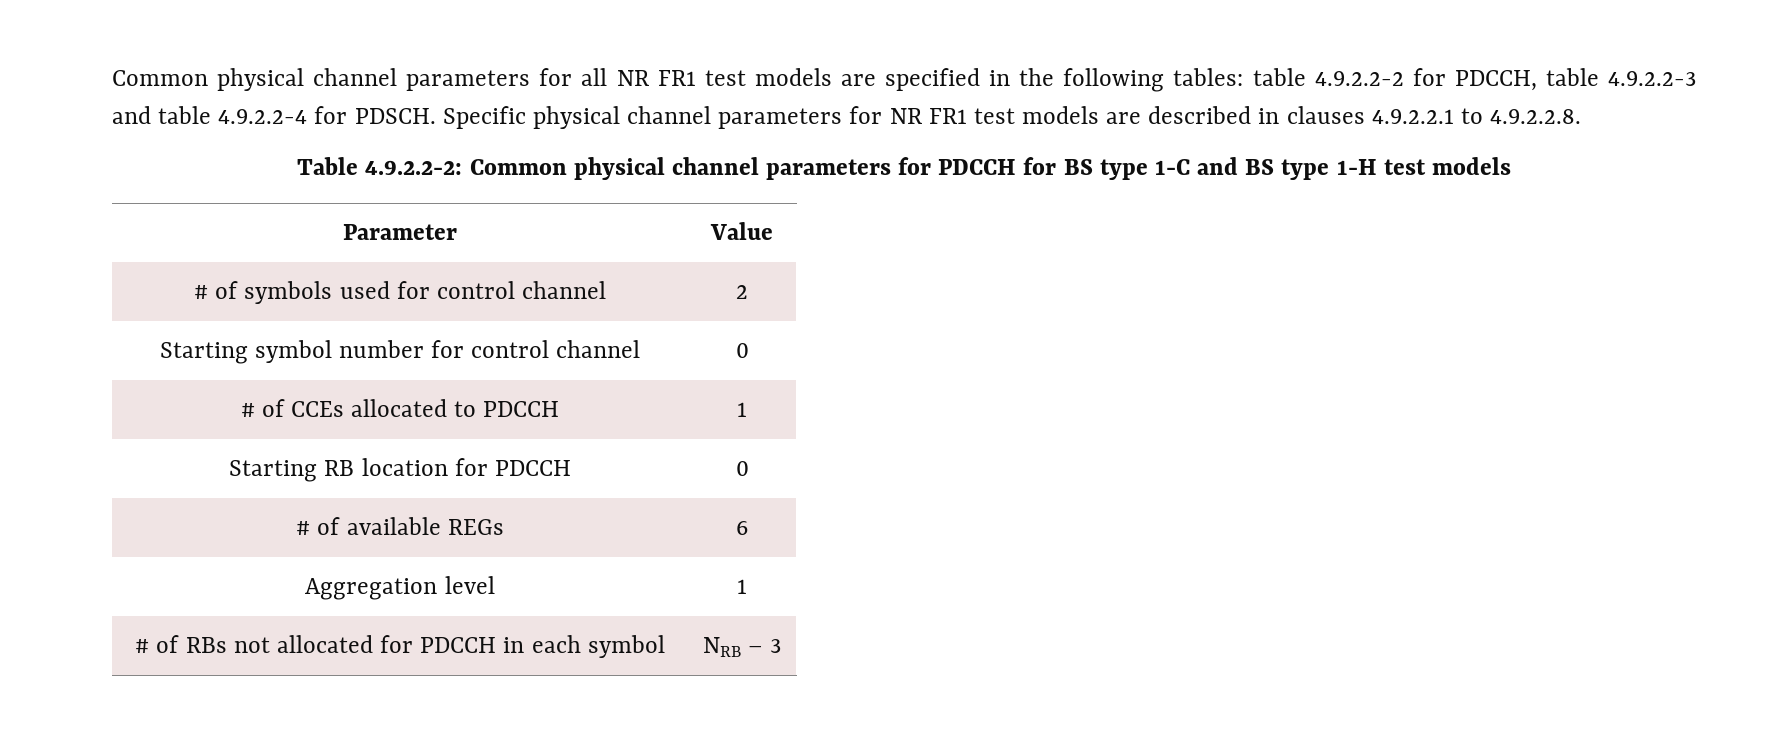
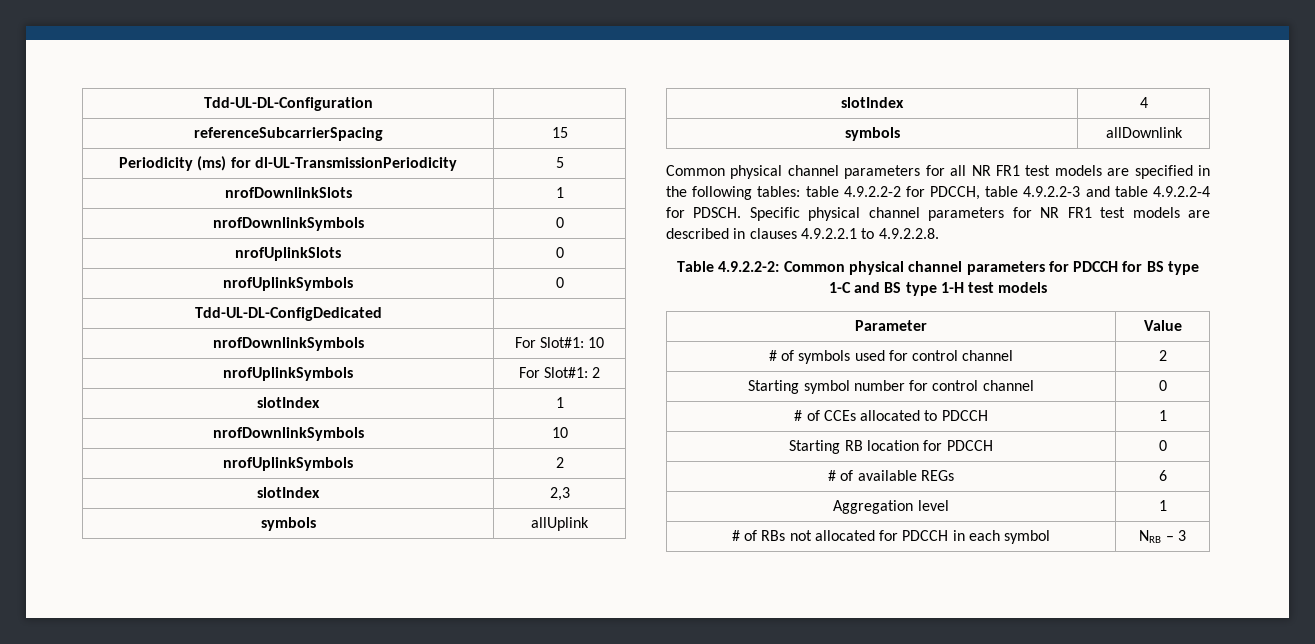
+ Tdd-UL-DL-Configuration |
+ referenceSubcarrierSpacing | 15
+ Periodicity (ms) for dl-UL-TransmissionPeriodicity | 5
+ nrofDownlinkSlots | 1
+ nrofDownlinkSymbols | 0
+ nrofUplinkSlots | 0
+ nrofUplinkSymbols | 0
+ Tdd-UL-DL-ConfigDedicated |
+ nrofDownlinkSymbols | For Slot#1: 10
+ nrofUplinkSymbols | For Slot#1: 2
+ slotIndex | 1
+ nrofDownlinkSymbols | 10
+ nrofUplinkSymbols | 2
+ slotIndex | 2,3
+ symbols | allUplink
+ slotIndex | 4
+ symbols | allDownlink

